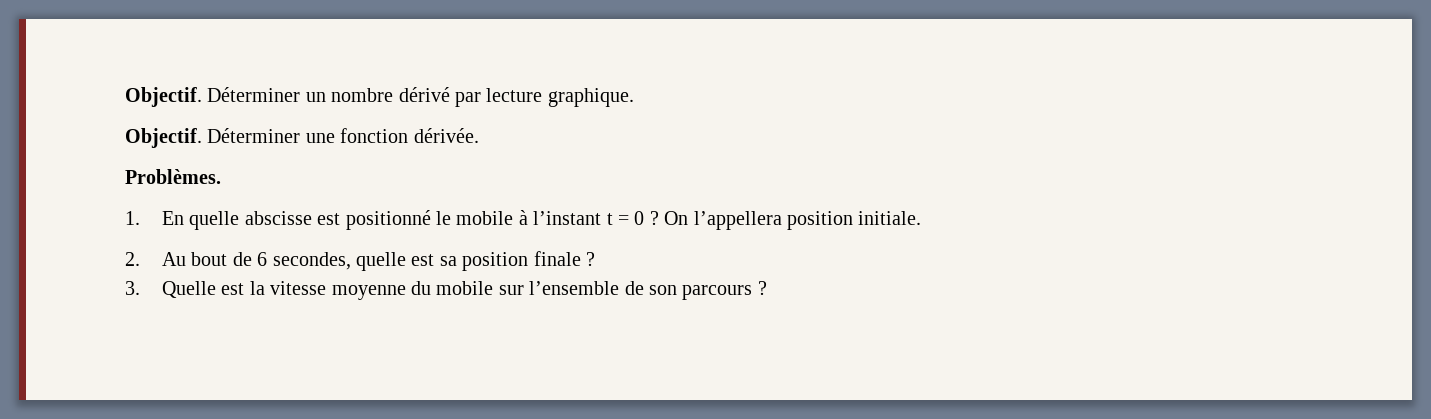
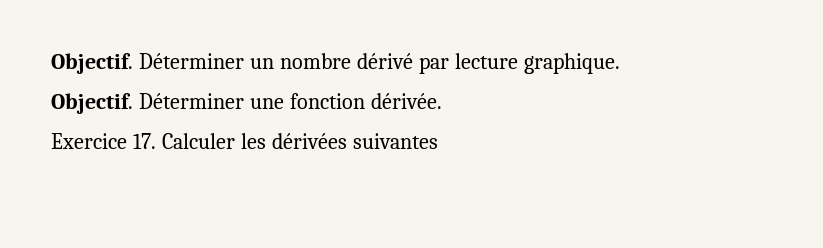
- Problèmes.
- 1. En quelle abscisse est positionné le mobile à l’instant t = 0 ? On l’appellera position initiale.
- 2. Au bout de 6 secondes, quelle est sa position finale ?
- 3. Quelle est la vitesse moyenne du mobile sur l’ensemble de son parcours ?
+ Exercice 17. Calculer les dérivées suivantes

